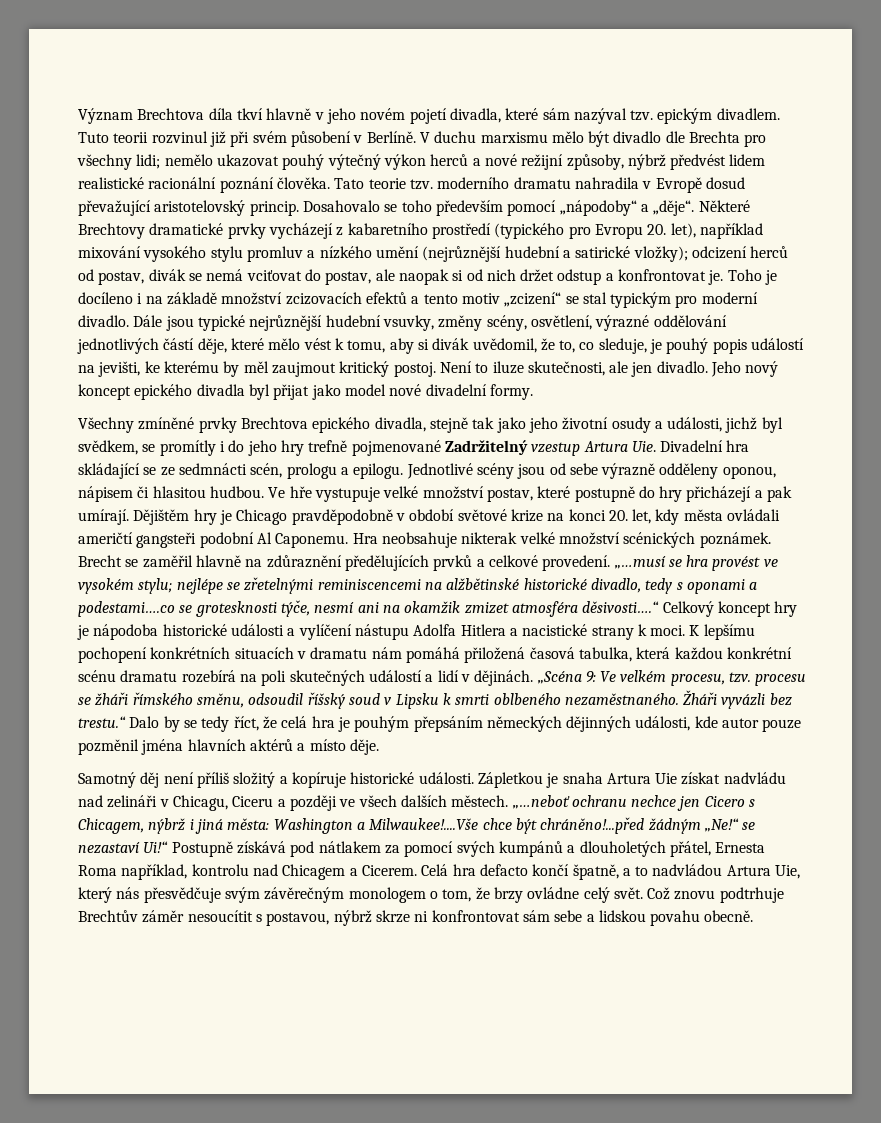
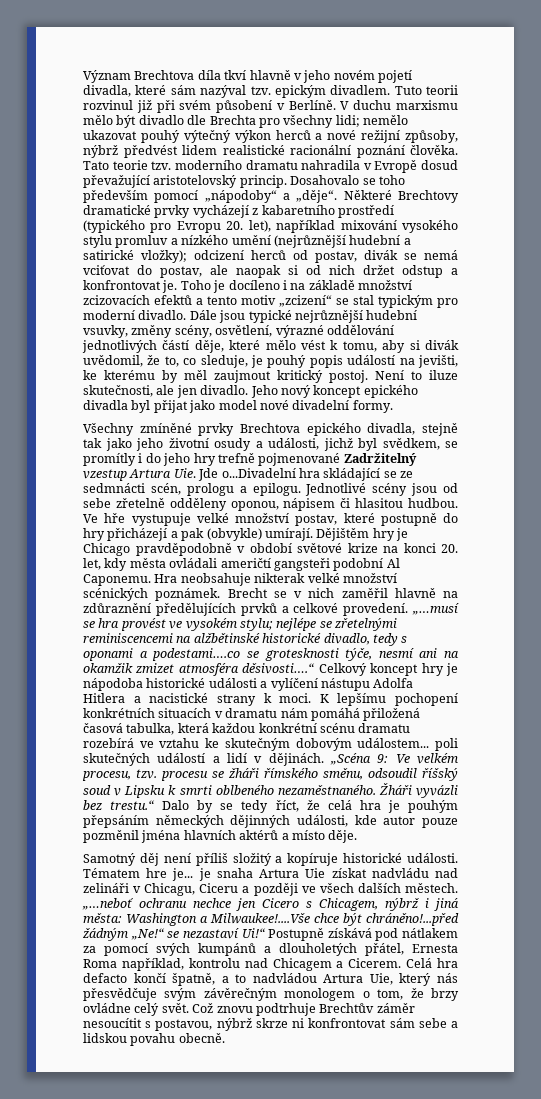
- Všechny zmíněné prvky Brechtova epického divadla, stejně tak jako jeho životní osudy a události, jichž byl svědkem, se promítly i do jeho hry trefně pojmenované Zadržitelný vzestup Artura Uie. Divadelní hra skládající se ze sedmnácti scén, prologu a epilogu.
+ Všechny zmíněné prvky Brechtova epického divadla, stejně tak jako jeho životní osudy a události, jichž byl svědkem, se promítly i do jeho hry trefně pojmenované Zadržitelný vzestup Artura Uie. Jde o...Divadelní hra skládající se ze sedmnácti scén, prologu a epilogu.
- Jednotlivé scény jsou od sebe výrazně odděleny oponou, nápisem či hlasitou hudbou.
+ Jednotlivé scény jsou od sebe zřetelně odděleny oponou, nápisem či hlasitou hudbou.
- Ve hře vystupuje velké množství postav, které postupně do hry přicházejí a pak umírají.
+ Ve hře vystupuje velké množství postav, které postupně do hry přicházejí a pak (obvykle) umírají.
- Brecht se zaměřil hlavně na zdůraznění předělujících prvků a celkové provedení.
+ Brecht se v nich zaměřil hlavně na zdůraznění předělujících prvků a celkové provedení.
- K lepšímu pochopení konkrétních situacích v dramatu nám pomáhá přiložená časová tabulka, která každou konkrétní scénu dramatu rozebírá na poli skutečných událostí a lidí v dějinách.
+ K lepšímu pochopení konkrétních situacích v dramatu nám pomáhá přiložená časová tabulka, která každou konkrétní scénu dramatu rozebírá ve vztahu ke skutečným dobovým událostem... poli skutečných událostí a lidí v dějinách.
- Zápletkou je snaha Artura Uie získat nadvládu nad zelináři v Chicagu, Ciceru a později ve všech dalších městech.
+ Tématem hre je... je snaha Artura Uie získat nadvládu nad zelináři v Chicagu, Ciceru a později ve všech dalších městech.

